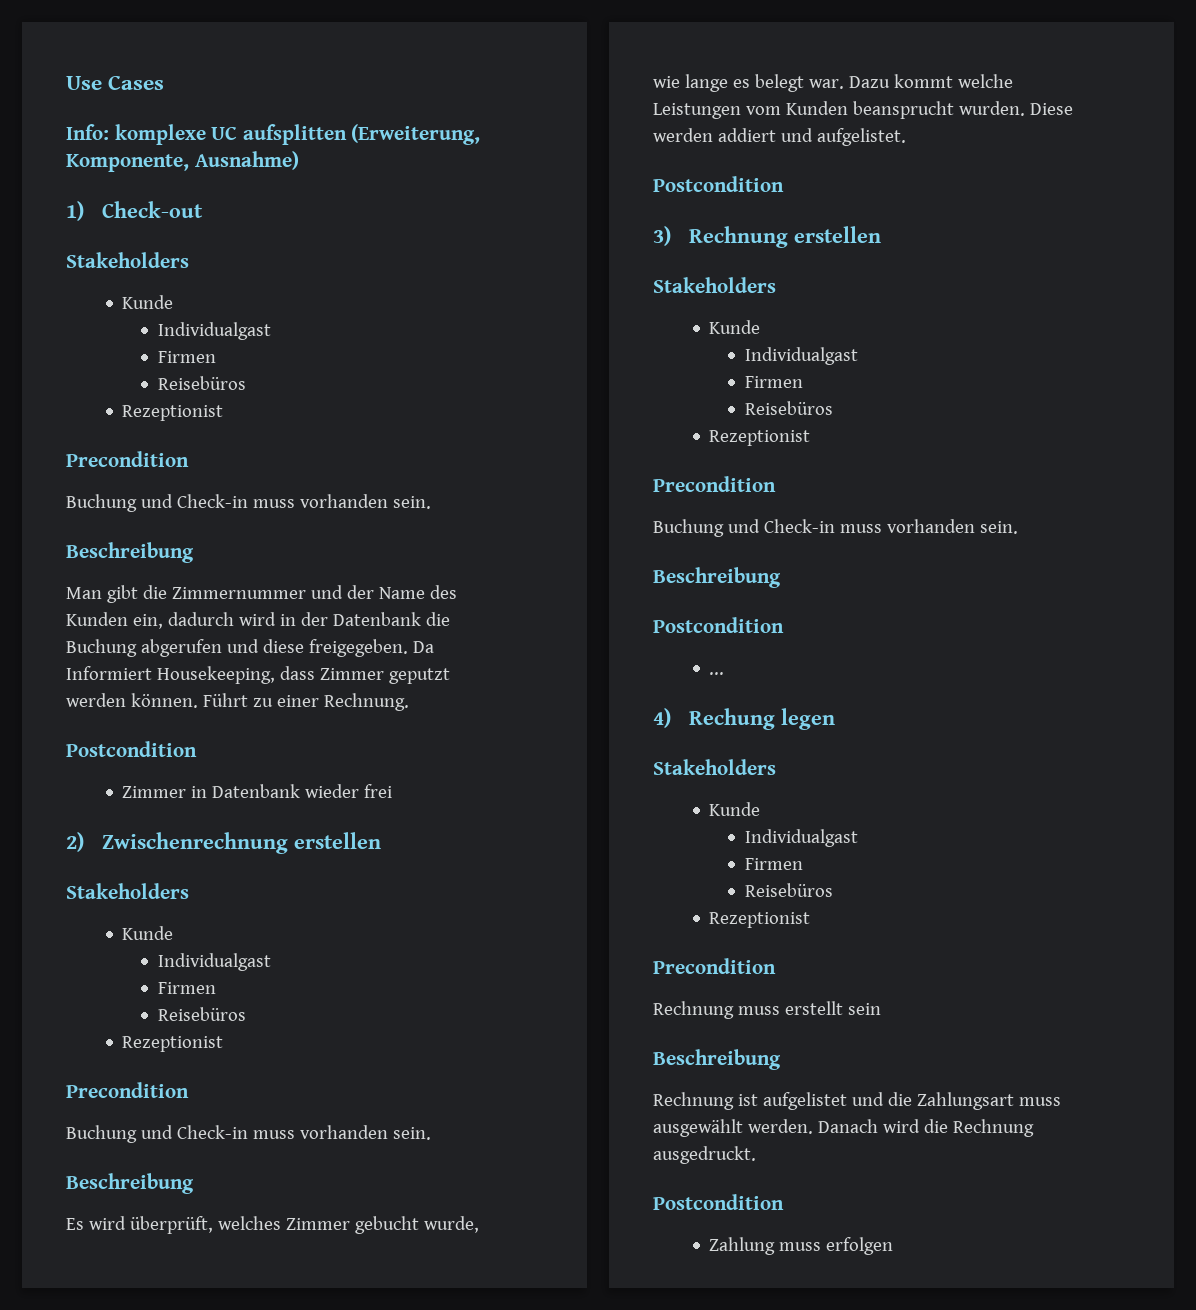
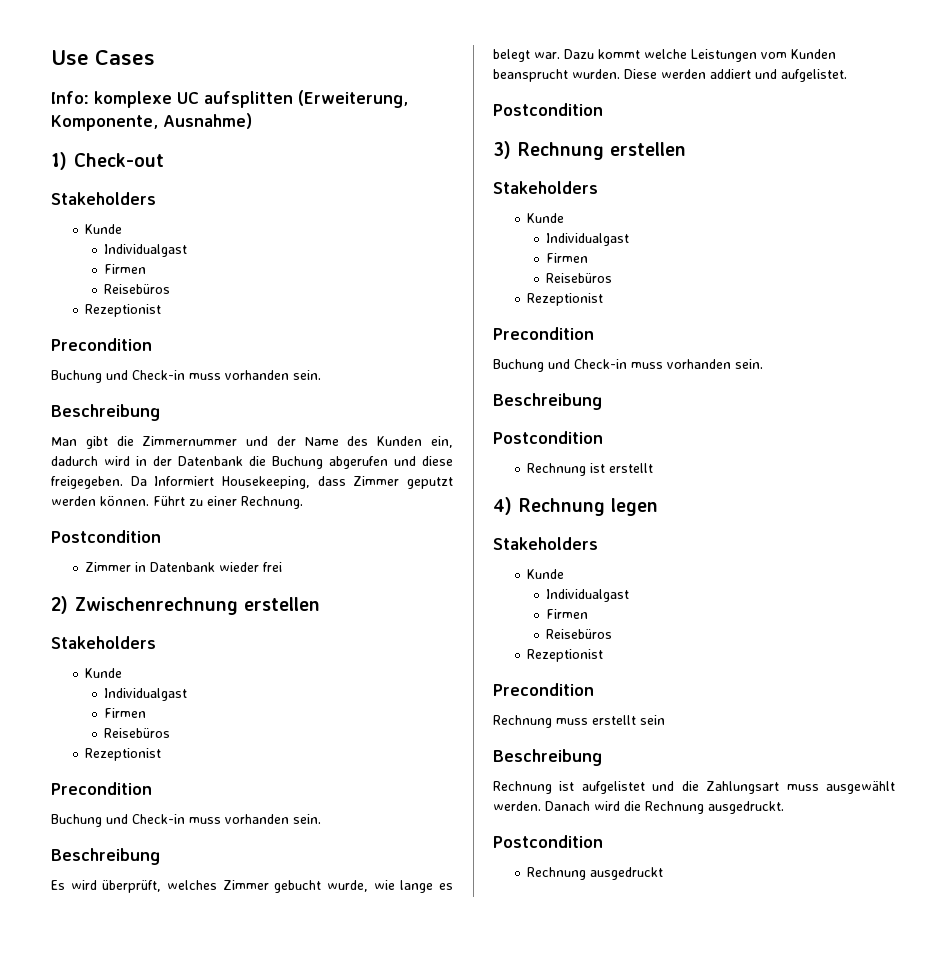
- ...
+ Rechnung ist erstellt
- 4) Rechung legen
+ 4) Rechnung legen
- Zahlung muss erfolgen
+ Rechnung ausgedruckt

